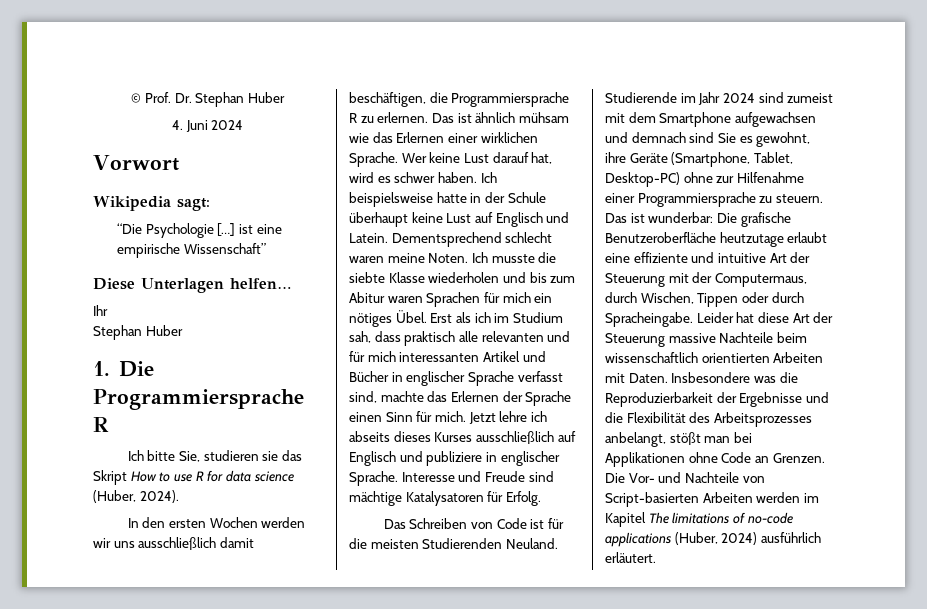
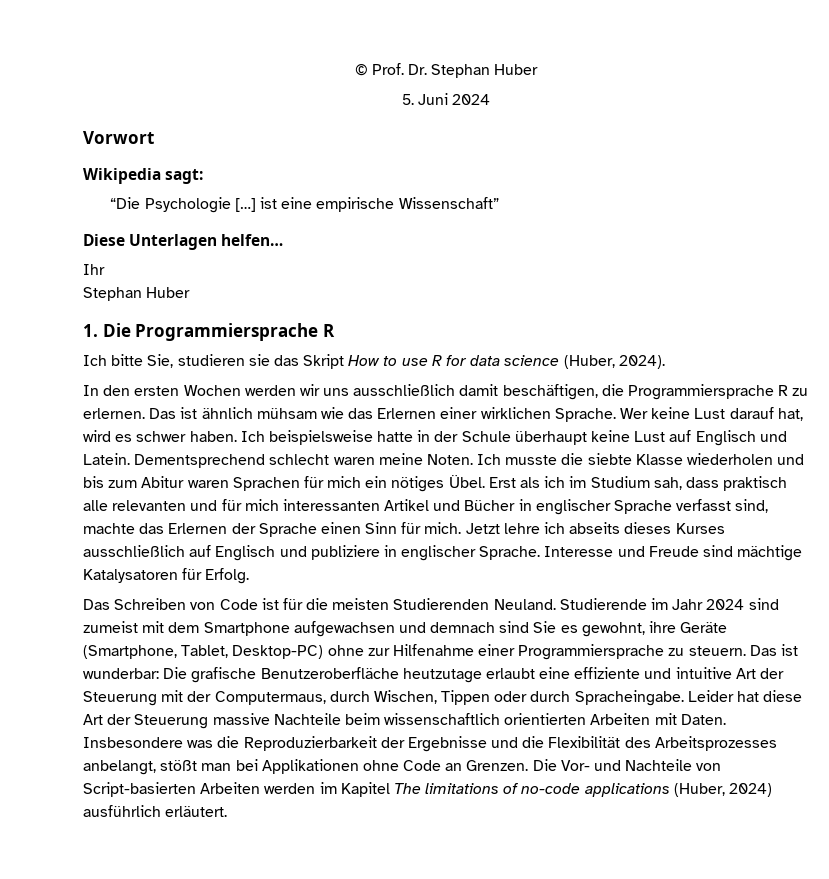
- 4. Juni 2024
+ 5. Juni 2024

